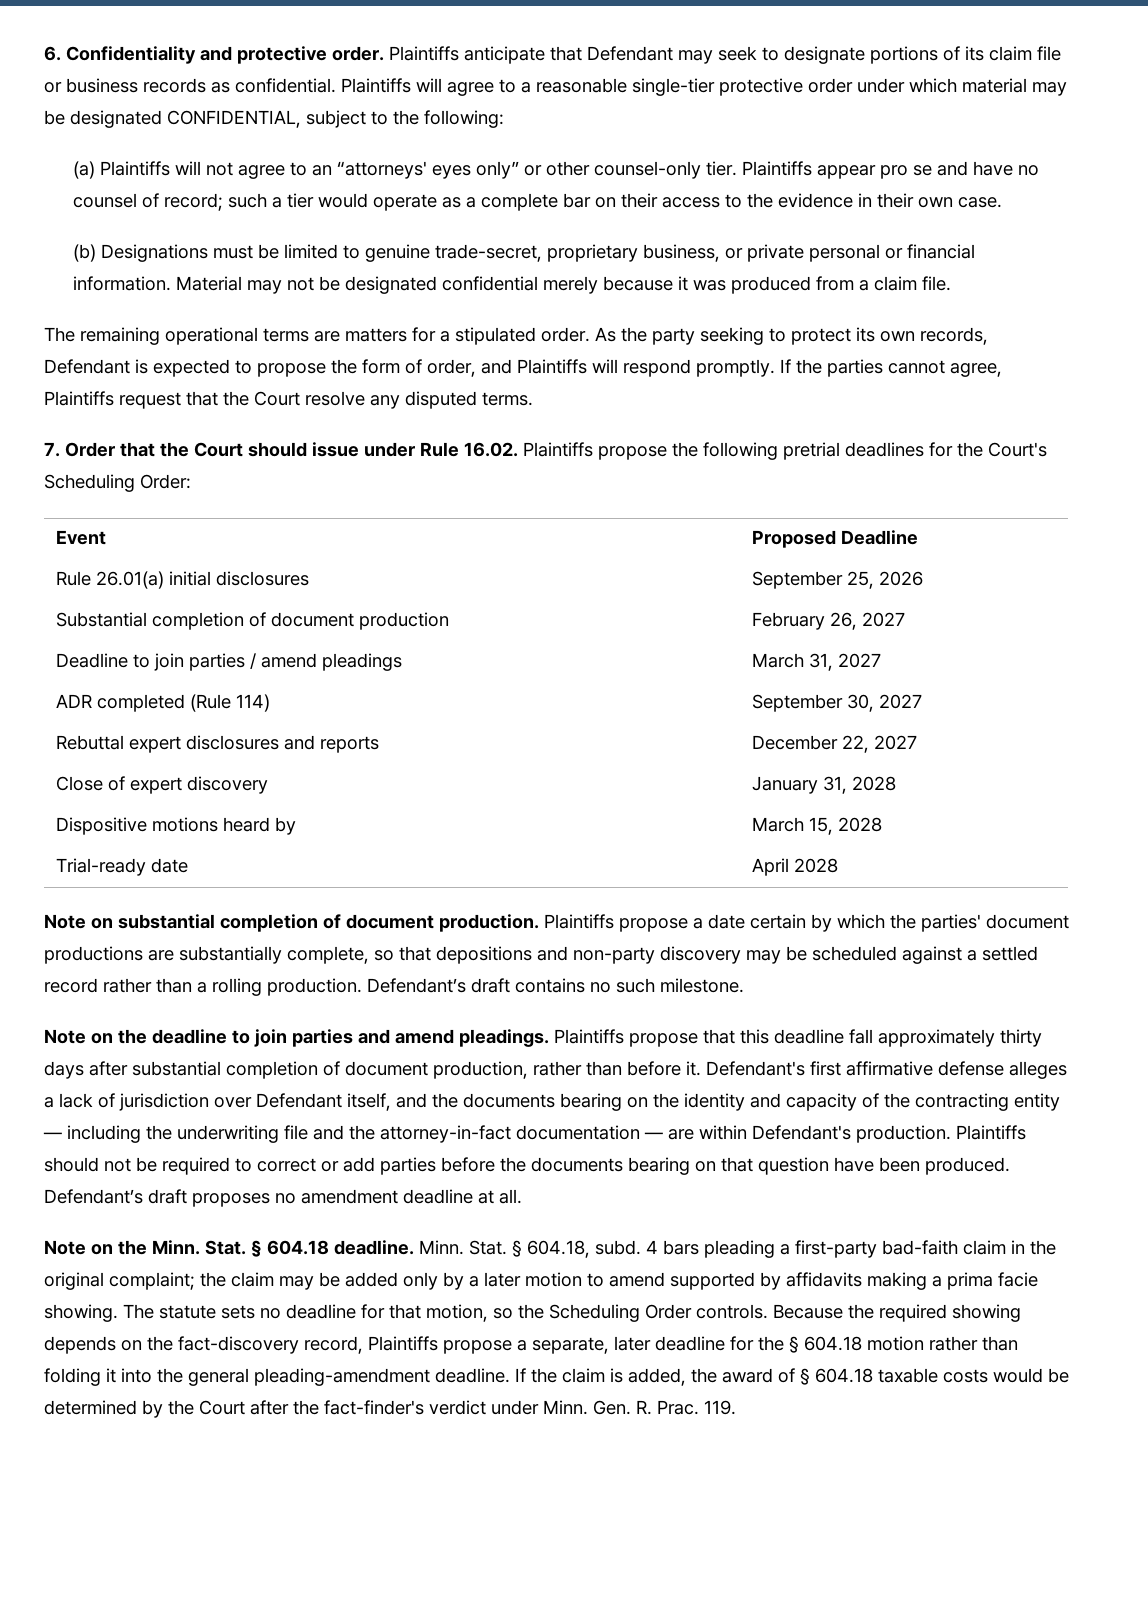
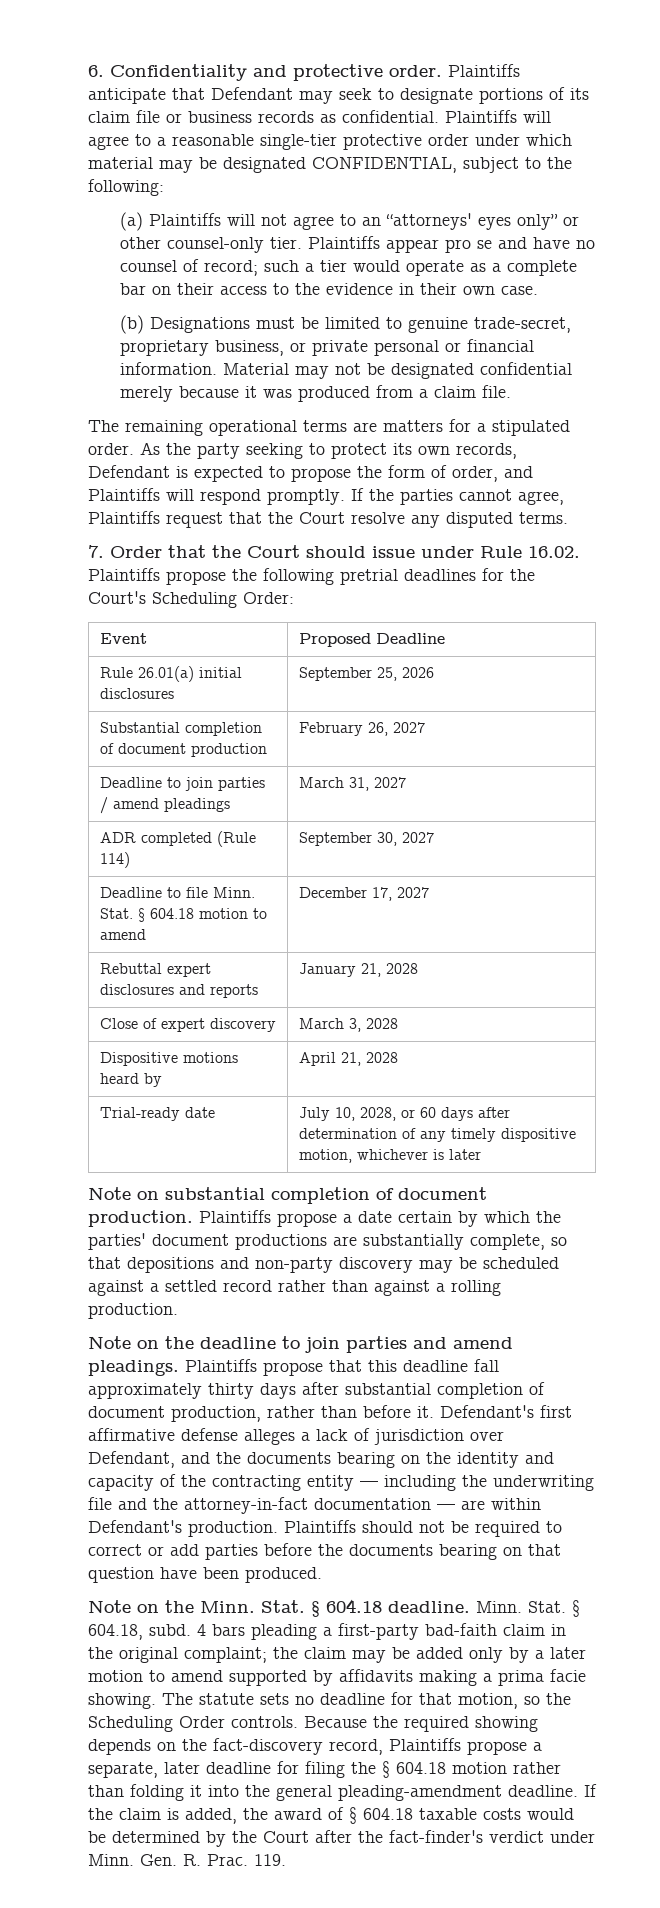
+ Deadline to file Minn. Stat. § 604.18 motion to amend | December 17, 2027
- Rebuttal expert disclosures and reports | December 22, 2027
+ Rebuttal expert disclosures and reports | January 21, 2028
- Close of expert discovery | January 31, 2028
+ Close of expert discovery | March 3, 2028
- Dispositive motions heard by | March 15, 2028
+ Dispositive motions heard by | April 21, 2028
- Trial-ready date | April 2028
+ Trial-ready date | July 10, 2028, or 60 days after determination of any timely dispositive motion, whichever is later
- Plaintiffs propose a date certain by which the parties' document productions are substantially complete, so that depositions and non-party discovery may be scheduled against a settled record rather than a rolling production. Defendant’s draft contains no such milestone.
+ Plaintiffs propose a date certain by which the parties' document productions are substantially complete, so that depositions and non-party discovery may be scheduled against a settled record rather than against a rolling production.
- Defendant's first affirmative defense alleges a lack of jurisdiction over Defendant itself, and the documents bearing on the identity and capacity of the contracting entity — including the underwriting file and the attorney-in-fact documentation — are within Defendant's production.
+ Defendant's first affirmative defense alleges a lack of jurisdiction over Defendant, and the documents bearing on the identity and capacity of the contracting entity — including the underwriting file and the attorney-in-fact documentation — are within Defendant's production.
- Defendant’s draft proposes no amendment deadline at all.
- Because the required showing depends on the fact-discovery record, Plaintiffs propose a separate, later deadline for the § 604.18 motion rather than folding it into the general pleading-amendment deadline.
+ Because the required showing depends on the fact-discovery record, Plaintiffs propose a separate, later deadline for filing the § 604.18 motion rather than folding it into the general pleading-amendment deadline.

